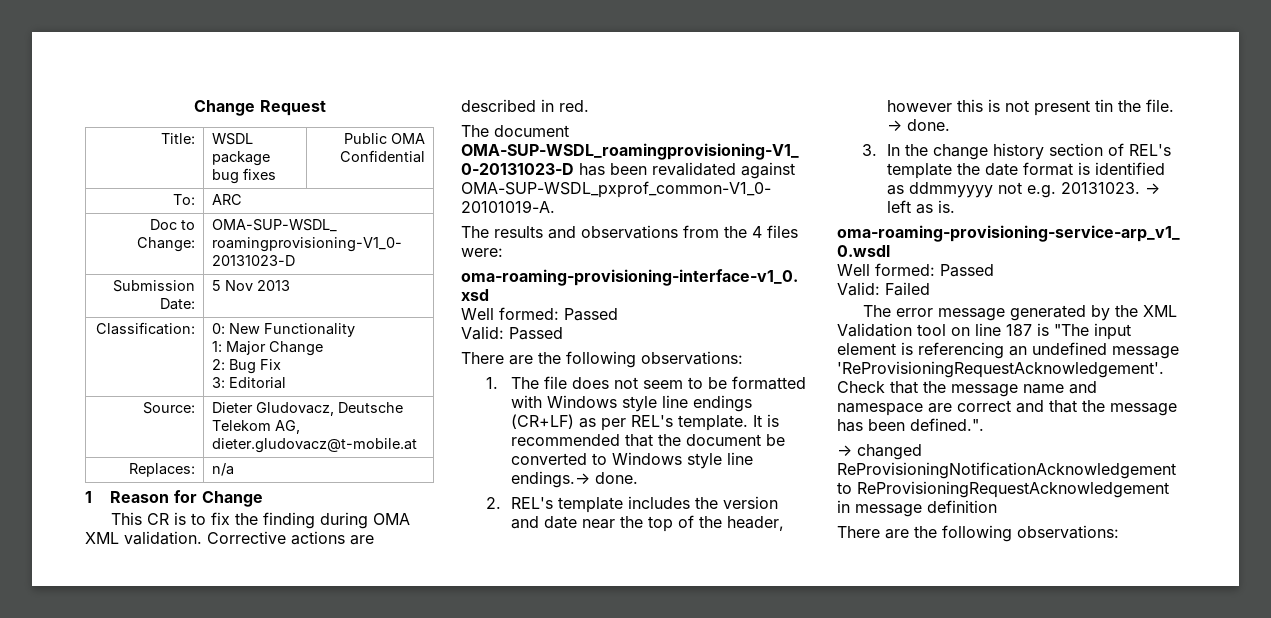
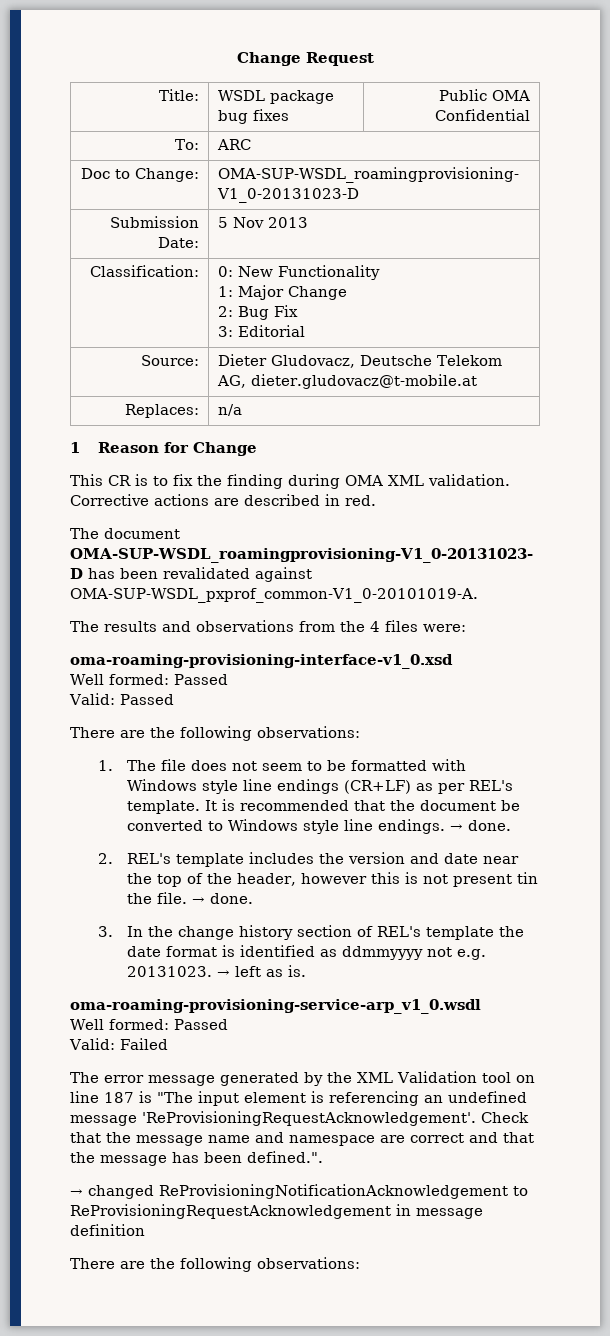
- It is recommended that the document be converted to Windows style line endings.→ done.
+ It is recommended that the document be converted to Windows style line endings. → done.

